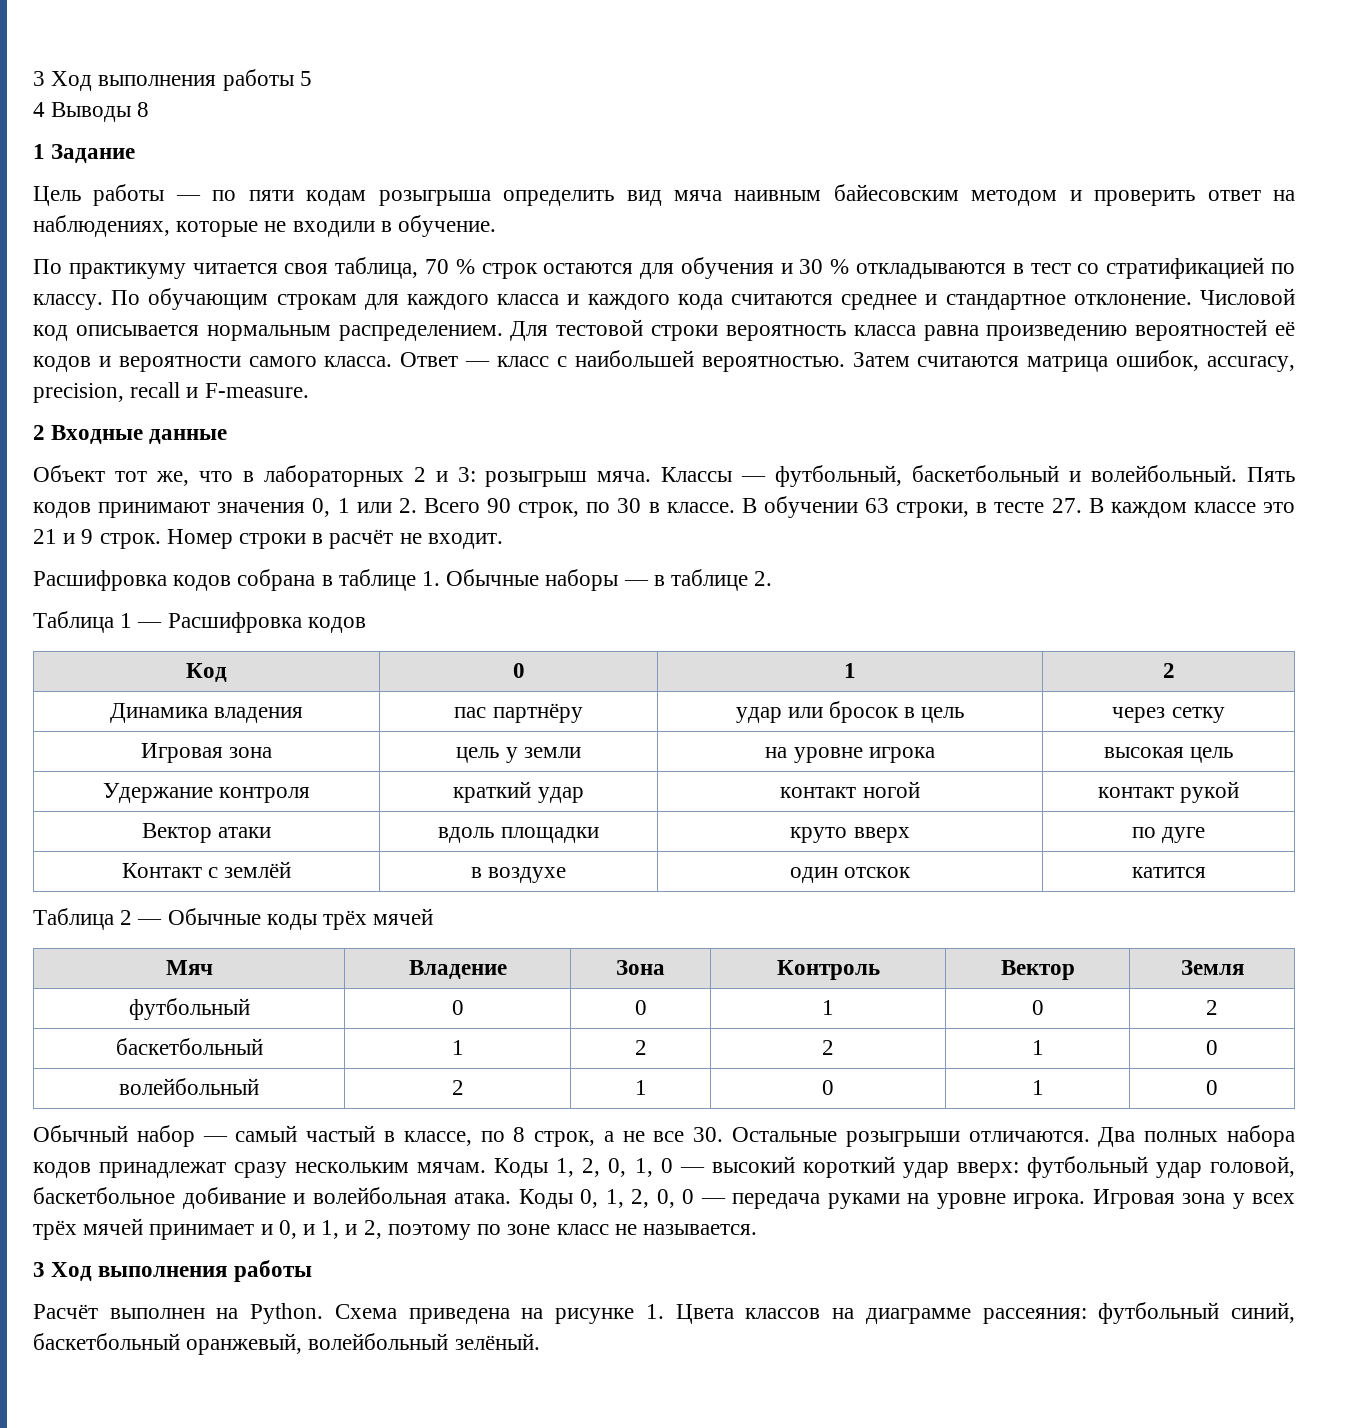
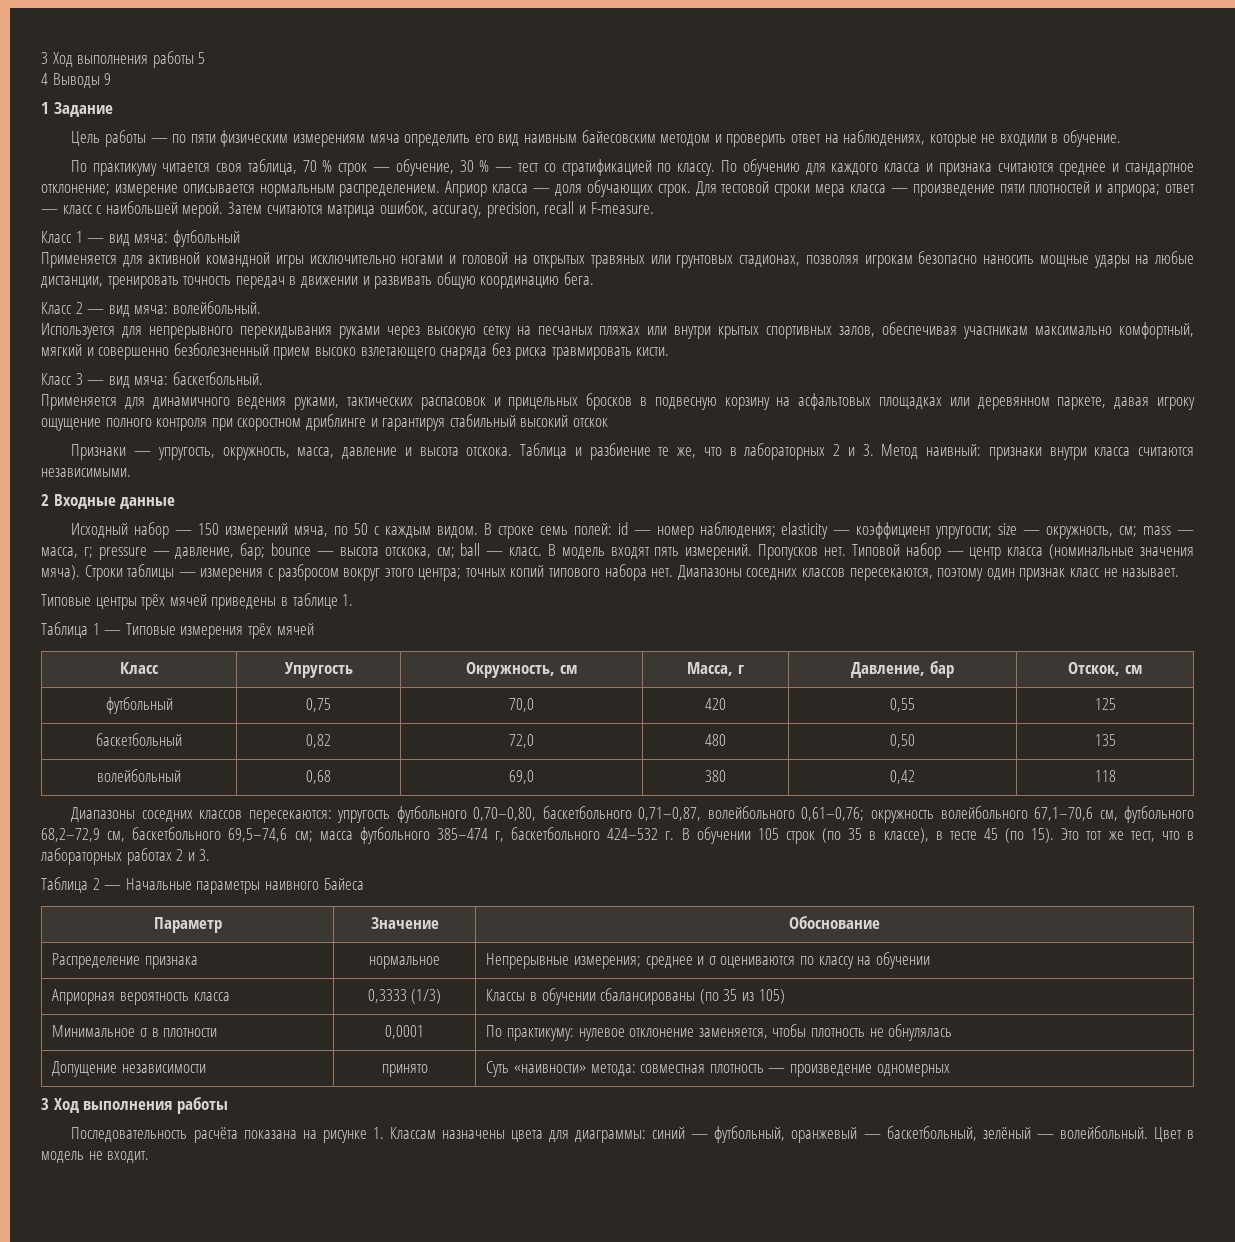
- 4 Выводы 8
+ 4 Выводы 9
- Цель работы — по пяти кодам розыгрыша определить вид мяча наивным байесовским методом и проверить ответ на наблюдениях, которые не входили в обучение.
+ Цель работы — по пяти физическим измерениям мяча определить его вид наивным байесовским методом и проверить ответ на наблюдениях, которые не входили в обучение.
- По практикуму читается своя таблица, 70 % строк остаются для обучения и 30 % откладываются в тест со стратификацией по классу.
+ По практикуму читается своя таблица, 70 % строк — обучение, 30 % — тест со стратификацией по классу.
- По обучающим строкам для каждого класса и каждого кода считаются среднее и стандартное отклонение. Числовой код описывается нормальным распределением. Для тестовой строки вероятность класса равна произведению вероятностей её кодов и вероятности самого класса. Ответ — класс с наибольшей вероятностью.
+ По обучению для каждого класса и признака считаются среднее и стандартное отклонение; измерение описывается нормальным распределением. Априор класса — доля обучающих строк. Для тестовой строки мера класса — произведение пяти плотностей и априора; ответ — класс с наибольшей мерой.
+ Класс 1 — вид мяча: футбольный
+ Применяется для активной командной игры исключительно ногами и головой на открытых травяных или грунтовых стадионах, позволяя игрокам безопасно наносить мощные удары на любые дистанции, тренировать точность передач в движении и развивать общую координацию бега.
+ Класс 2 — вид мяча: волейбольный.
+ Используется для непрерывного перекидывания руками через высокую сетку на песчаных пляжах или внутри крытых спортивных залов, обеспечивая участникам максимально комфортный, мягкий и совершенно безболезненный прием высоко взлетающего снаряда без риска травмировать кисти.
+ Класс 3 — вид мяча: баскетбольный.
+ Применяется для динамичного ведения руками, тактических распасовок и прицельных бросков в подвесную корзину на асфальтовых площадках или деревянном паркете, давая игроку ощущение полного контроля при скоростном дриблинге и гарантируя стабильный высокий отскок
+ Признаки — упругость, окружность, масса, давление и высота отскока. Таблица и разбиение те же, что в лабораторных 2 и 3. Метод наивный: признаки внутри класса считаются независимыми.
  2 Входные данные
- Объект тот же, что в лабораторных 2 и 3: розыгрыш мяча. Классы — футбольный, баскетбольный и волейбольный. Пять кодов принимают значения 0, 1 или 2. Всего 90 строк, по 30 в классе. В обучении 63 строки, в тесте 27. В каждом классе это 21 и 9 строк. Номер строки в расчёт не входит.
- Расшифровка кодов собрана в таблице 1. Обычные наборы — в таблице 2.
- Таблица 1 — Расшифровка кодов
- Код | 0 | 1 | 2
- Динамика владения | пас партнёру | удар или бросок в цель | через сетку
- Игровая зона | цель у земли | на уровне игрока | высокая цель
- Удержание контроля | краткий удар | контакт ногой | контакт рукой
- Вектор атаки | вдоль площадки | круто вверх | по дуге
- Контакт с землёй | в воздухе | один отскок | катится
- Таблица 2 — Обычные коды трёх мячей
- Мяч | Владение | Зона | Контроль | Вектор | Земля
- футбольный | 0 | 0 | 1 | 0 | 2
- баскетбольный | 1 | 2 | 2 | 1 | 0
- волейбольный | 2 | 1 | 0 | 1 | 0
- Обычный набор — самый частый в классе, по 8 строк, а не все 30. Остальные розыгрыши отличаются. Два полных набора кодов принадлежат сразу нескольким мячам. Коды 1, 2, 0, 1, 0 — высокий короткий удар вверх: футбольный удар головой, баскетбольное добивание и волейбольная атака. Коды 0, 1, 2, 0, 0 — передача руками на уровне игрока. Игровая зона у всех трёх мячей принимает и 0, и 1, и 2, поэтому по зоне класс не называется.
+ Исходный набор — 150 измерений мяча, по 50 с каждым видом. В строке семь полей: id — номер наблюдения; elasticity — коэффициент упругости; size — окружность, см; mass — масса, г; pressure — давление, бар; bounce — высота отскока, см; ball — класс. В модель входят пять измерений. Пропусков нет. Типовой набор — центр класса (номинальные значения мяча). Строки таблицы — измерения с разбросом вокруг этого центра; точных копий типового набора нет. Диапазоны соседних классов пересекаются, поэтому один признак класс не называет.
+ Типовые центры трёх мячей приведены в таблице 1.
+ Таблица 1 — Типовые измерения трёх мячей
+ Класс | Упругость | Окружность, см | Масса, г | Давление, бар | Отскок, см
+ футбольный | 0,75 | 70,0 | 420 | 0,55 | 125
+ баскетбольный | 0,82 | 72,0 | 480 | 0,50 | 135
+ волейбольный | 0,68 | 69,0 | 380 | 0,42 | 118
+ Диапазоны соседних классов пересекаются: упругость футбольного 0,70–0,80, баскетбольного 0,71–0,87, волейбольного 0,61–0,76; окружность волейбольного 67,1–70,6 см, футбольного 68,2–72,9 см, баскетбольного 69,5–74,6 см; масса футбольного 385–474 г, баскетбольного 424–532 г. В обучении 105 строк (по 35 в классе), в тесте 45 (по 15). Это тот же тест, что в лабораторных работах 2 и 3.
+ Таблица 2 — Начальные параметры наивного Байеса
+ Параметр | Значение | Обоснование
+ Распределение признака | нормальное | Непрерывные измерения; среднее и σ оцениваются по классу на обучении
+ Априорная вероятность класса | 0,3333 (1/3) | Классы в обучении сбалансированы (по 35 из 105)
+ Минимальное σ в плотности | 0,0001 | По практикуму: нулевое отклонение заменяется, чтобы плотность не обнулялась
+ Допущение независимости | принято | Суть «наивности» метода: совместная плотность — произведение одномерных
  3 Ход выполнения работы
- Расчёт выполнен на Python. Схема приведена на рисунке 1. Цвета классов на диаграмме рассеяния: футбольный синий, баскетбольный оранжевый, волейбольный зелёный.
+ Последовательность расчёта показана на рисунке 1. Классам назначены цвета для диаграммы: синий — футбольный, оранжевый — баскетбольный, зелёный — волейбольный. Цвет в модель не входит.

